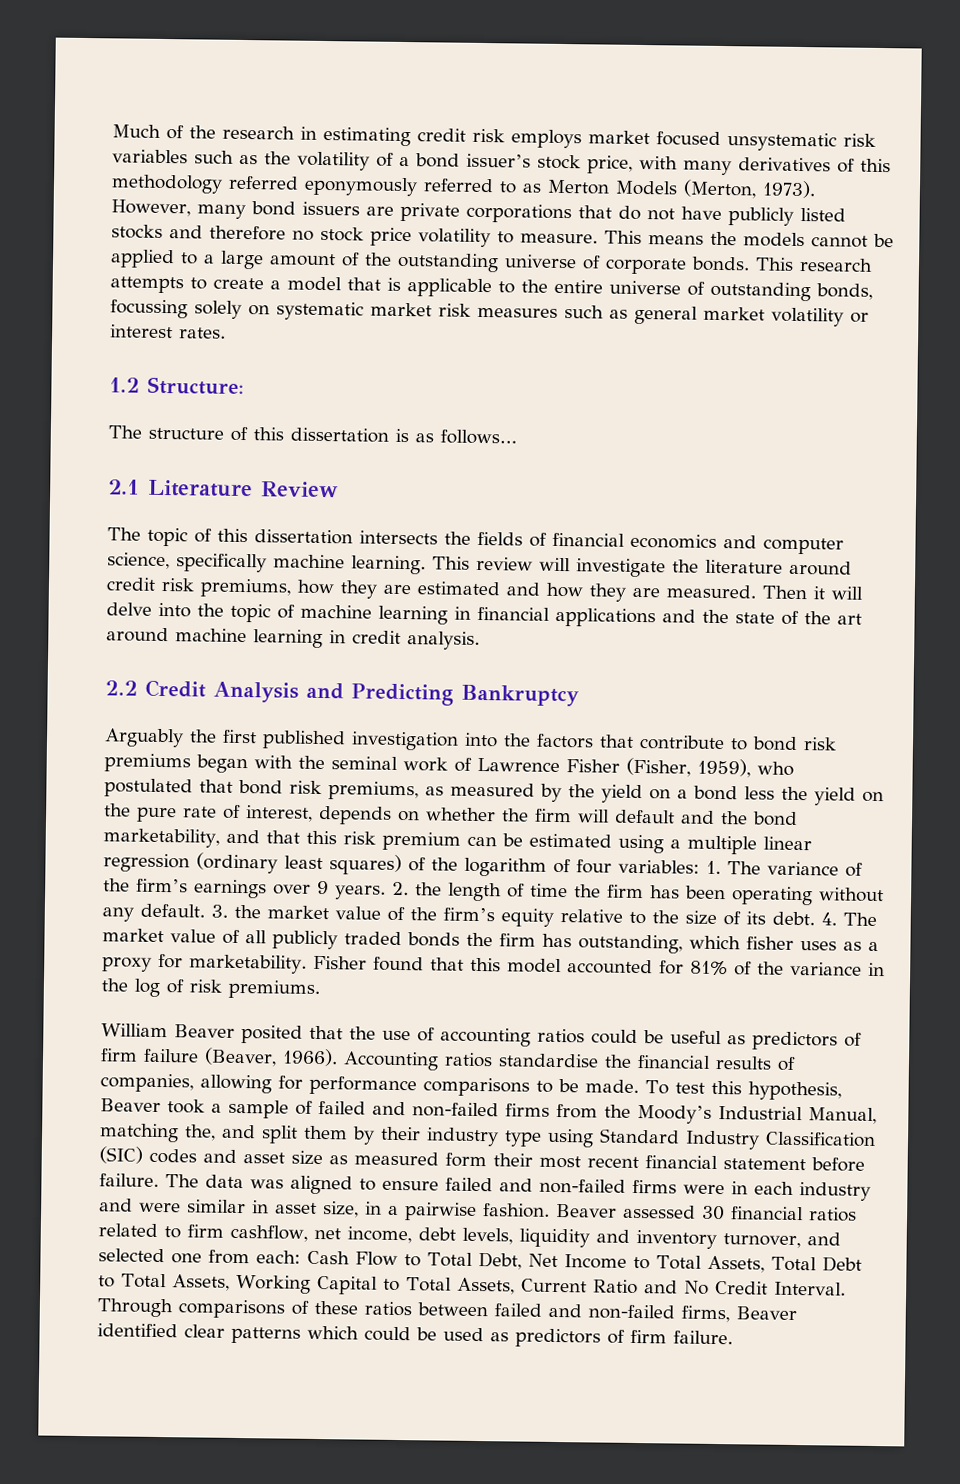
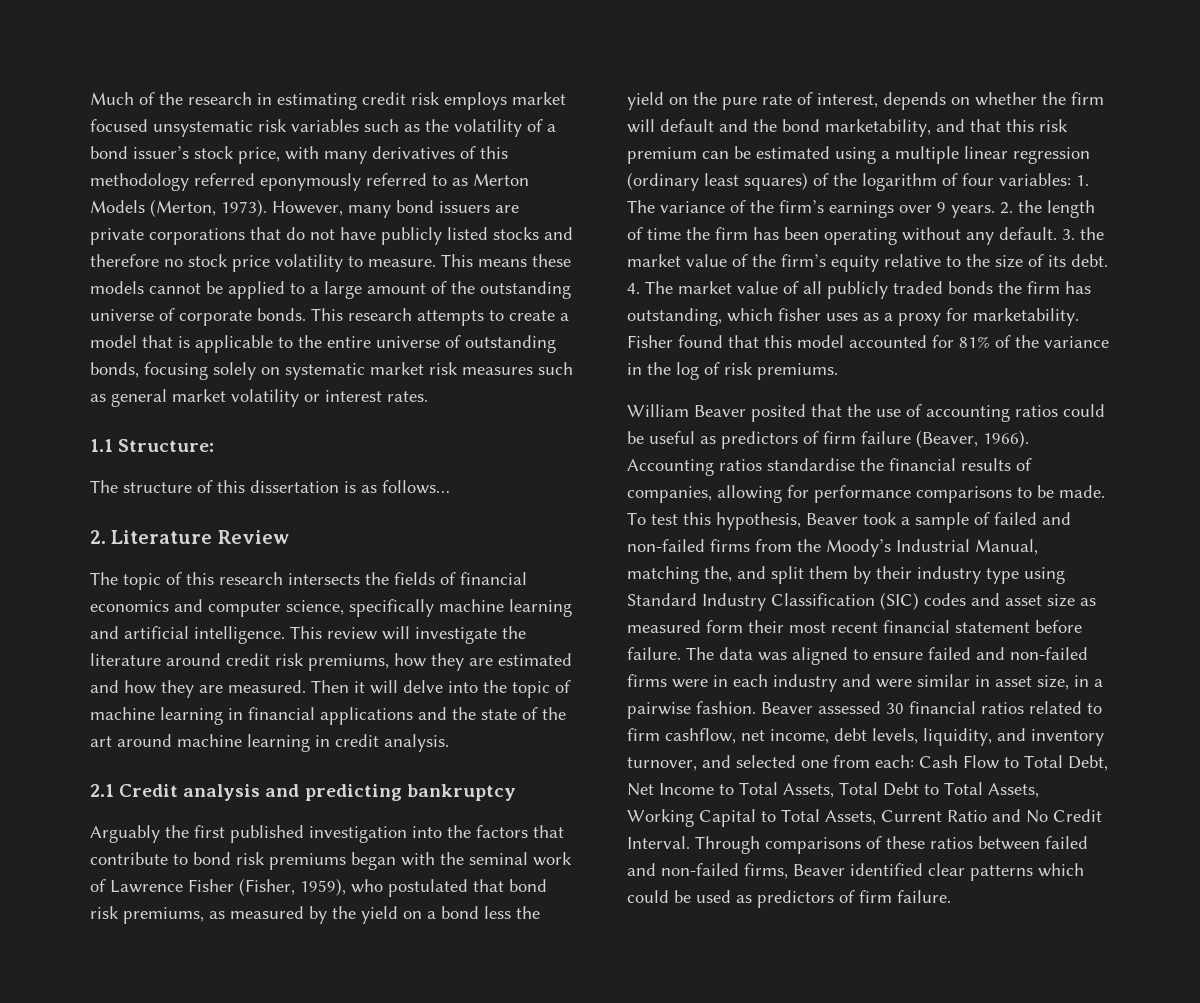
- This means the models cannot be applied to a large amount of the outstanding universe of corporate bonds.
+ This means these models cannot be applied to a large amount of the outstanding universe of corporate bonds.
- This research attempts to create a model that is applicable to the entire universe of outstanding bonds, focussing solely on systematic market risk measures such as general market volatility or interest rates.
+ This research attempts to create a model that is applicable to the entire universe of outstanding bonds, focusing solely on systematic market risk measures such as general market volatility or interest rates.
- 1.2 Structure:
+ 1.1 Structure:
- 2.1 Literature Review
+ 2. Literature Review
- The topic of this dissertation intersects the fields of financial economics and computer science, specifically machine learning.
+ The topic of this research intersects the fields of financial economics and computer science, specifically machine learning and artificial intelligence.
- 2.2 Credit Analysis and Predicting Bankruptcy
+ 2.1 Credit analysis and predicting bankruptcy
- Beaver assessed 30 financial ratios related to firm cashflow, net income, debt levels, liquidity and inventory turnover, and selected one from each: Cash Flow to Total Debt, Net Income to Total Assets, Total Debt to Total Assets, Working Capital to Total Assets, Current Ratio and No Credit Interval.
+ Beaver assessed 30 financial ratios related to firm cashflow, net income, debt levels, liquidity, and inventory turnover, and selected one from each: Cash Flow to Total Debt, Net Income to Total Assets, Total Debt to Total Assets, Working Capital to Total Assets, Current Ratio and No Credit Interval.

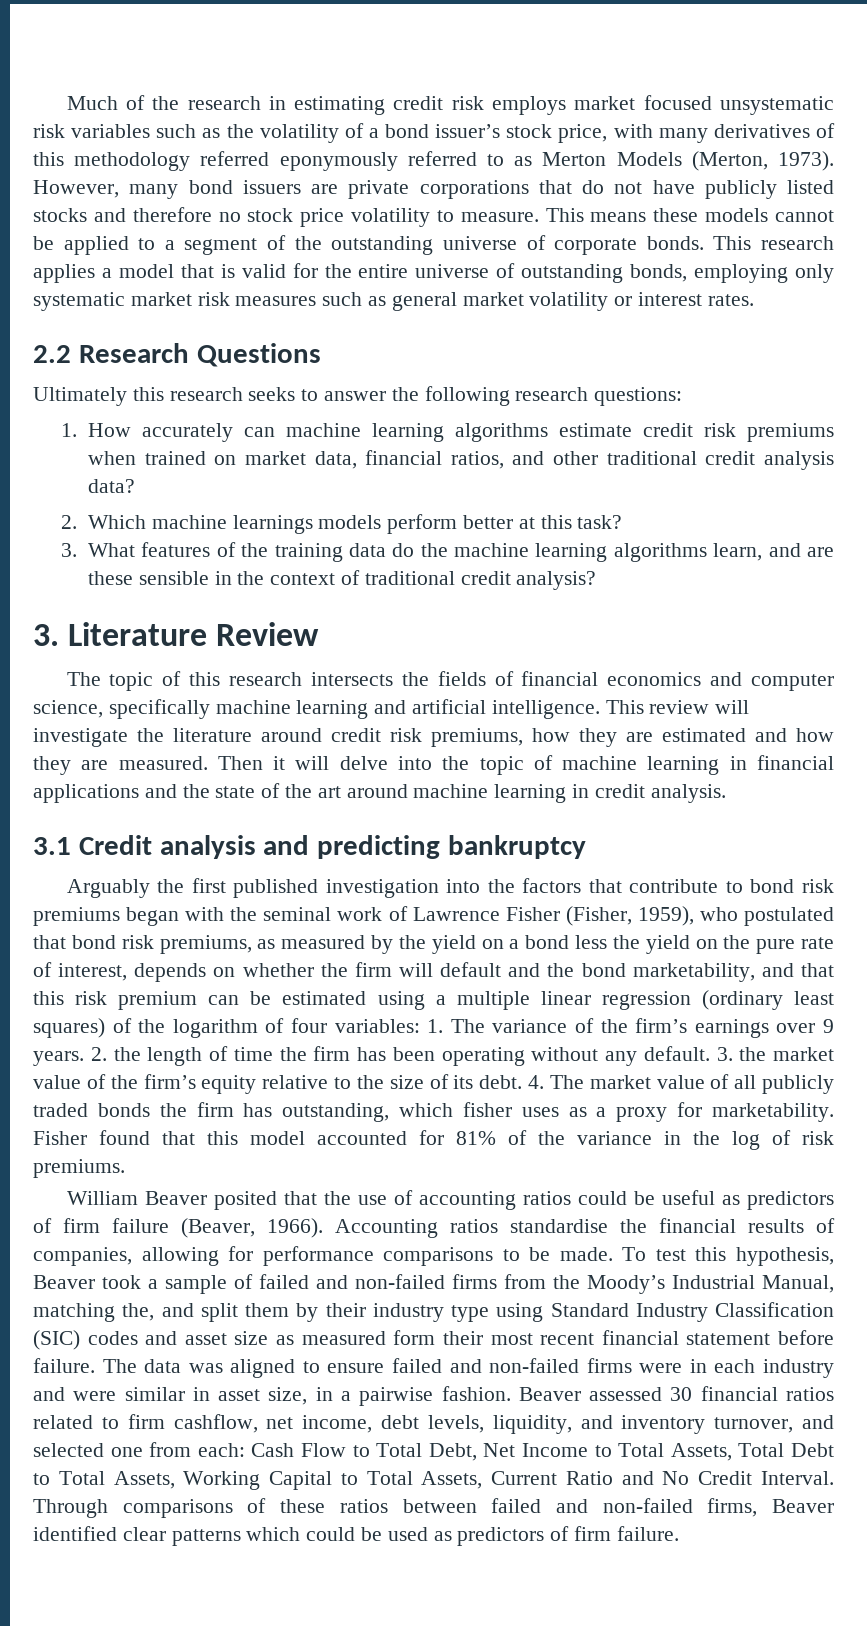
- This means these models cannot be applied to a large amount of the outstanding universe of corporate bonds.
+ This means these models cannot be applied to a segment of the outstanding universe of corporate bonds.
- This research attempts to create a model that is applicable to the entire universe of outstanding bonds, focusing solely on systematic market risk measures such as general market volatility or interest rates.
+ This research applies a model that is valid for the entire universe of outstanding bonds, employing only systematic market risk measures such as general market volatility or interest rates.
- 1.1 Structure:
- The structure of this dissertation is as follows…
- 2. Literature Review
+ 2.2 Research Questions
+ Ultimately this research seeks to answer the following research questions:
+ 1. How accurately can machine learning algorithms estimate credit risk premiums when trained on market data, financial ratios, and other traditional credit analysis data?
+ 2. Which machine learnings models perform better at this task?
+ 3. What features of the training data do the machine learning algorithms learn, and are these sensible in the context of traditional credit analysis?
+ 3. Literature Review
- 2.1 Credit analysis and predicting bankruptcy
+ 3.1 Credit analysis and predicting bankruptcy

